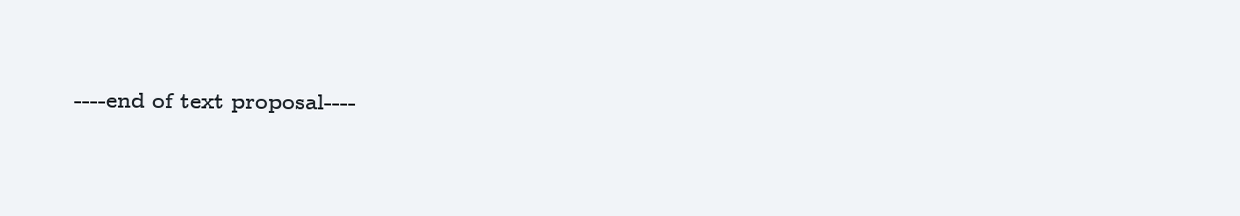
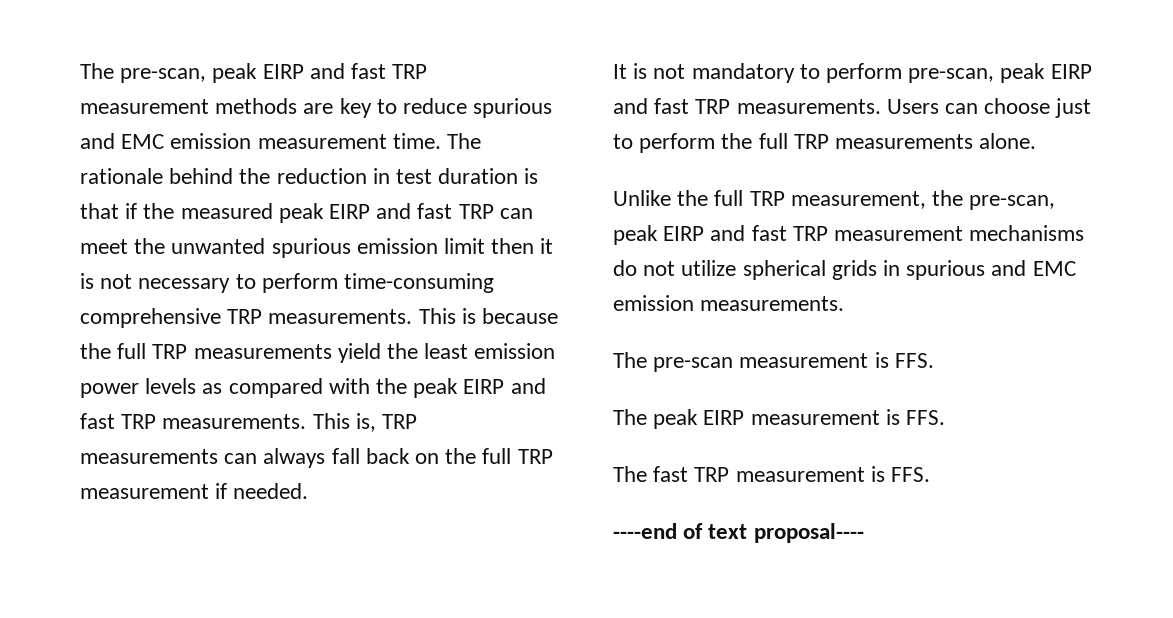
+ The pre-scan, peak EIRP and fast TRP measurement methods are key to reduce spurious and EMC emission measurement time. The rationale behind the reduction in test duration is that if the measured peak EIRP and fast TRP can meet the unwanted spurious emission limit then it is not necessary to perform time-consuming comprehensive TRP measurements. This is because the full TRP measurements yield the least emission power levels as compared with the peak EIRP and fast TRP measurements. This is, TRP measurements can always fall back on the full TRP measurement if needed.
+ It is not mandatory to perform pre-scan, peak EIRP and fast TRP measurements. Users can choose just to perform the full TRP measurements alone.
+ Unlike the full TRP measurement, the pre-scan, peak EIRP and fast TRP measurement mechanisms do not utilize spherical grids in spurious and EMC emission measurements.
+ The pre-scan measurement is FFS.
+ The peak EIRP measurement is FFS.
+ The fast TRP measurement is FFS.

